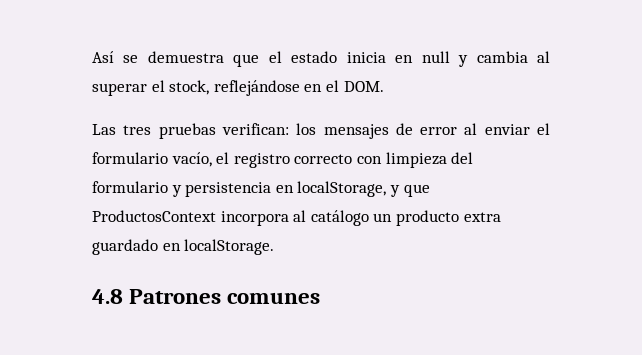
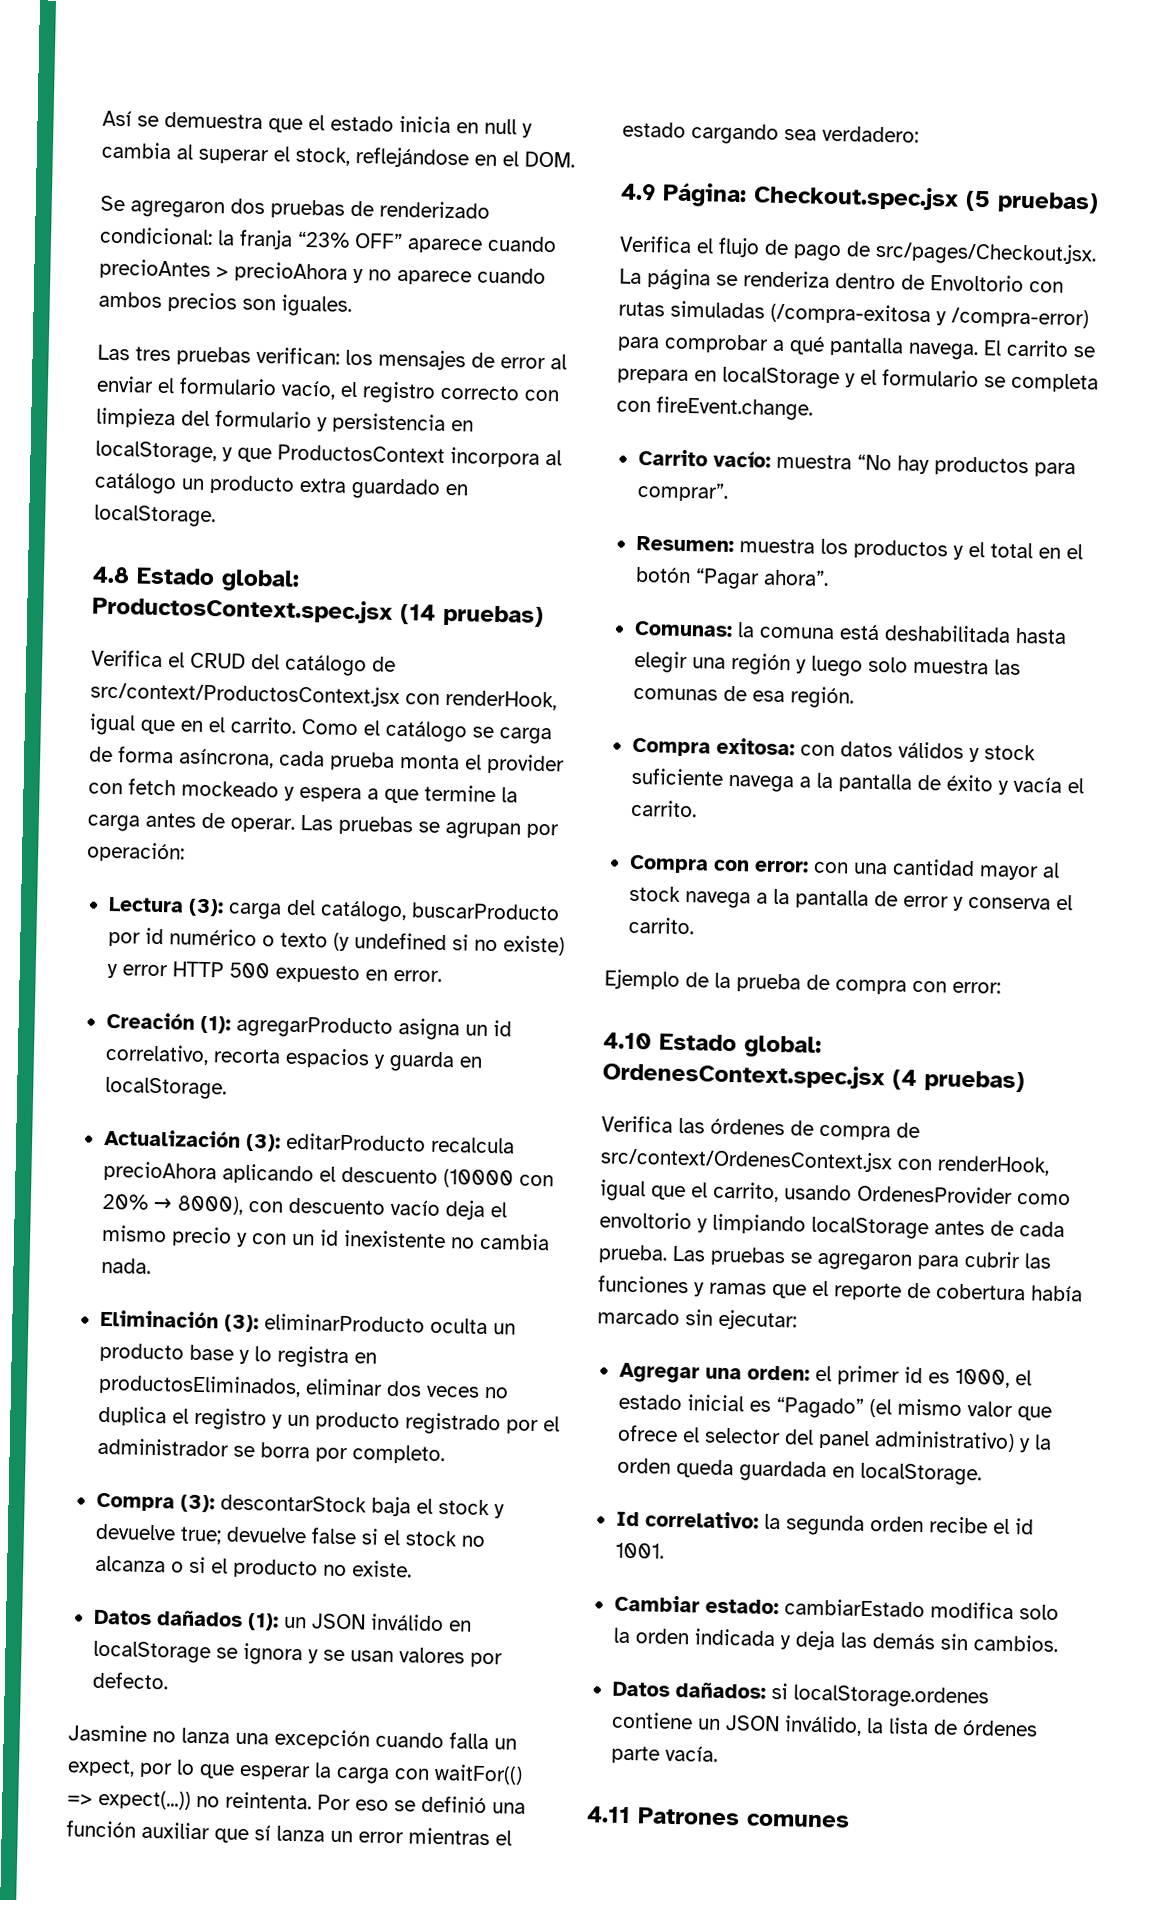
+ Se agregaron dos pruebas de renderizado condicional: la franja “23% OFF” aparece cuando precioAntes > precioAhora y no aparece cuando ambos precios son iguales.
- 4.8 Patrones comunes
+ 4.8 Estado global: ProductosContext.spec.jsx (14 pruebas)
+ Verifica el CRUD del catálogo de src/context/ProductosContext.jsx con renderHook, igual que en el carrito. Como el catálogo se carga de forma asíncrona, cada prueba monta el provider con fetch mockeado y espera a que termine la carga antes de operar. Las pruebas se agrupan por operación:
+ Lectura (3): carga del catálogo, buscarProducto por id numérico o texto (y undefined si no existe) y error HTTP 500 expuesto en error.
+ Creación (1): agregarProducto asigna un id correlativo, recorta espacios y guarda en localStorage.
+ Actualización (3): editarProducto recalcula precioAhora aplicando el descuento (10000 con 20% → 8000), con descuento vacío deja el mismo precio y con un id inexistente no cambia nada.
+ Eliminación (3): eliminarProducto oculta un producto base y lo registra en productosEliminados, eliminar dos veces no duplica el registro y un producto registrado por el administrador se borra por completo.
+ Compra (3): descontarStock baja el stock y devuelve true; devuelve false si el stock no alcanza o si el producto no existe.
+ Datos dañados (1): un JSON inválido en localStorage se ignora y se usan valores por defecto.
+ Jasmine no lanza una excepción cuando falla un expect, por lo que esperar la carga con waitFor(() => expect(...)) no reintenta. Por eso se definió una función auxiliar que sí lanza un error mientras el estado cargando sea verdadero:
+ 4.9 Página: Checkout.spec.jsx (5 pruebas)
+ Verifica el flujo de pago de src/pages/Checkout.jsx. La página se renderiza dentro de Envoltorio con rutas simuladas (/compra-exitosa y /compra-error) para comprobar a qué pantalla navega. El carrito se prepara en localStorage y el formulario se completa con fireEvent.change.
+ Carrito vacío: muestra “No hay productos para comprar”.
+ Resumen: muestra los productos y el total en el botón “Pagar ahora”.
+ Comunas: la comuna está deshabilitada hasta elegir una región y luego solo muestra las comunas de esa región.
+ Compra exitosa: con datos válidos y stock suficiente navega a la pantalla de éxito y vacía el carrito.
+ Compra con error: con una cantidad mayor al stock navega a la pantalla de error y conserva el carrito.
+ Ejemplo de la prueba de compra con error:
+ 4.10 Estado global: OrdenesContext.spec.jsx (4 pruebas)
+ Verifica las órdenes de compra de src/context/OrdenesContext.jsx con renderHook, igual que el carrito, usando OrdenesProvider como envoltorio y limpiando localStorage antes de cada prueba. Las pruebas se agregaron para cubrir las funciones y ramas que el reporte de cobertura había marcado sin ejecutar:
+ Agregar una orden: el primer id es 1000, el estado inicial es “Pagado” (el mismo valor que ofrece el selector del panel administrativo) y la orden queda guardada en localStorage.
+ Id correlativo: la segunda orden recibe el id 1001.
+ Cambiar estado: cambiarEstado modifica solo la orden indicada y deja las demás sin cambios.
+ Datos dañados: si localStorage.ordenes contiene un JSON inválido, la lista de órdenes parte vacía.
+ 4.11 Patrones comunes

